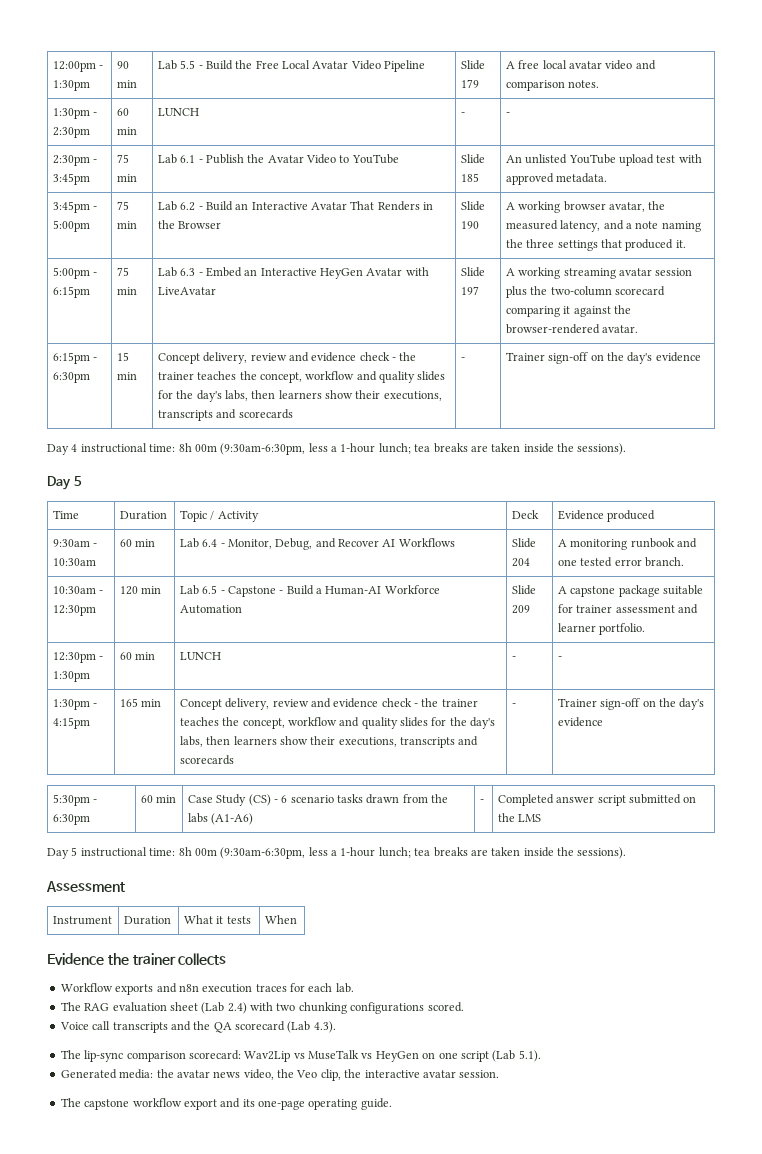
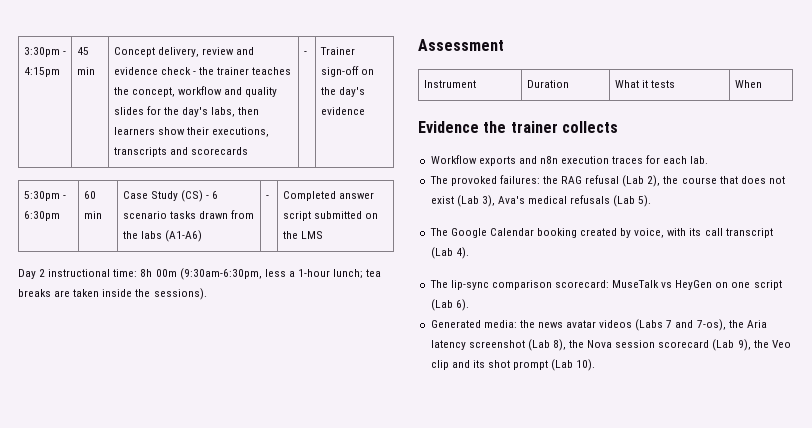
- 12:00pm - 1:30pm | 90 min | Lab 5.5 - Build the Free Local Avatar Video Pipeline | Slide 179 | A free local avatar video and comparison notes.
- 1:30pm - 2:30pm | 60 min | LUNCH | - | -
- 2:30pm - 3:45pm | 75 min | Lab 6.1 - Publish the Avatar Video to YouTube | Slide 185 | An unlisted YouTube upload test with approved metadata.
- 3:45pm - 5:00pm | 75 min | Lab 6.2 - Build an Interactive Avatar That Renders in the Browser | Slide 190 | A working browser avatar, the measured latency, and a note naming the three settings that produced it.
- 5:00pm - 6:15pm | 75 min | Lab 6.3 - Embed an Interactive HeyGen Avatar with LiveAvatar | Slide 197 | A working streaming avatar session plus the two-column scorecard comparing it against the browser-rendered avatar.
- 6:15pm - 6:30pm | 15 min | Concept delivery, review and evidence check - the trainer teaches the concept, workflow and quality slides for the day's labs, then learners show their executions, transcripts and scorecards | - | Trainer sign-off on the day's evidence
- Day 4 instructional time: 8h 00m (9:30am-6:30pm, less a 1-hour lunch; tea breaks are taken inside the sessions).
- Day 5
- Time | Duration | Topic / Activity | Deck | Evidence produced
- 9:30am - 10:30am | 60 min | Lab 6.4 - Monitor, Debug, and Recover AI Workflows | Slide 204 | A monitoring runbook and one tested error branch.
- 10:30am - 12:30pm | 120 min | Lab 6.5 - Capstone - Build a Human-AI Workforce Automation | Slide 209 | A capstone package suitable for trainer assessment and learner portfolio.
- 12:30pm - 1:30pm | 60 min | LUNCH | - | -
- 1:30pm - 4:15pm | 165 min | Concept delivery, review and evidence check - the trainer teaches the concept, workflow and quality slides for the day's labs, then learners show their executions, transcripts and scorecards | - | Trainer sign-off on the day's evidence
+ 3:30pm - 4:15pm | 45 min | Concept delivery, review and evidence check - the trainer teaches the concept, workflow and quality slides for the day's labs, then learners show their executions, transcripts and scorecards | - | Trainer sign-off on the day's evidence
- Day 5 instructional time: 8h 00m (9:30am-6:30pm, less a 1-hour lunch; tea breaks are taken inside the sessions).
+ Day 2 instructional time: 8h 00m (9:30am-6:30pm, less a 1-hour lunch; tea breaks are taken inside the sessions).
- The RAG evaluation sheet (Lab 2.4) with two chunking configurations scored.
- Voice call transcripts and the QA scorecard (Lab 4.3).
+ The provoked failures: the RAG refusal (Lab 2), the course that does not exist (Lab 3), Ava's medical refusals (Lab 5).
+ The Google Calendar booking created by voice, with its call transcript (Lab 4).
- The lip-sync comparison scorecard: Wav2Lip vs MuseTalk vs HeyGen on one script (Lab 5.1).
+ The lip-sync comparison scorecard: MuseTalk vs HeyGen on one script (Lab 6).
- Generated media: the avatar news video, the Veo clip, the interactive avatar session.
- The capstone workflow export and its one-page operating guide.
+ Generated media: the news avatar videos (Labs 7 and 7-os), the Aria latency screenshot (Lab 8), the Nova session scorecard (Lab 9), the Veo clip and its shot prompt (Lab 10).

